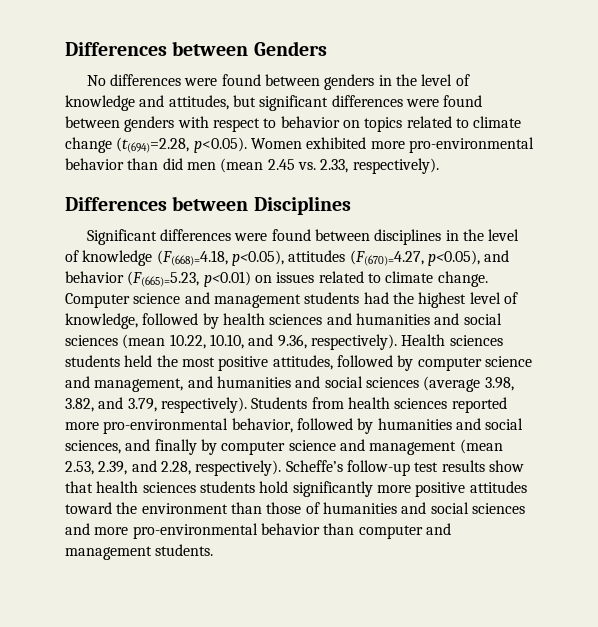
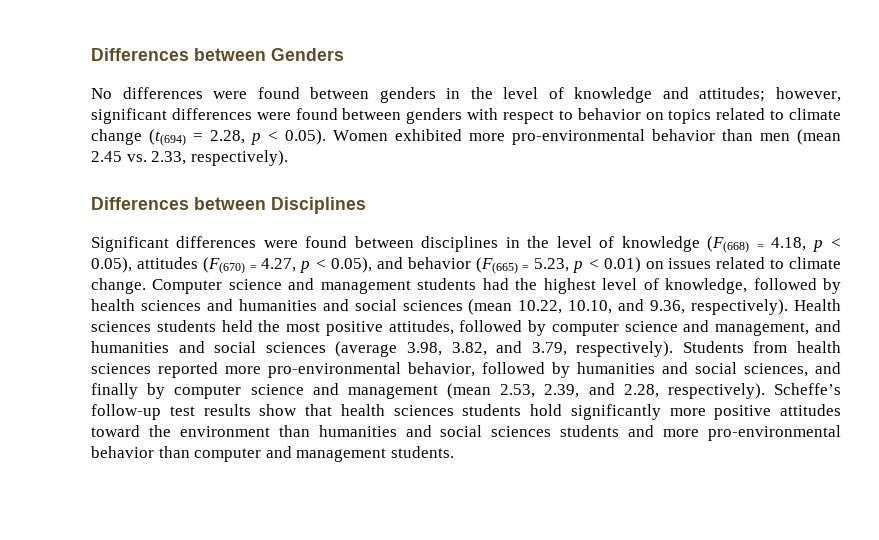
- No differences were found between genders in the level of knowledge and attitudes, but significant differences were found between genders with respect to behavior on topics related to climate change (t(694)=2.28, p<0.05). Women exhibited more pro-environmental behavior than did men (mean 2.45 vs. 2.33, respectively).
+ No differences were found between genders in the level of knowledge and attitudes; however, significant differences were found between genders with respect to behavior on topics related to climate change (t(694) = 2.28, p < 0.05). Women exhibited more pro-environmental behavior than men (mean 2.45 vs. 2.33, respectively).
- Significant differences were found between disciplines in the level of knowledge (F(668)=4.18, p<0.05), attitudes (F(670)=4.27, p<0.05), and behavior (F(665)=5.23, p<0.01) on issues related to climate change.
+ Significant differences were found between disciplines in the level of knowledge (F(668) = 4.18, p < 0.05), attitudes (F(670) = 4.27, p < 0.05), and behavior (F(665) = 5.23, p < 0.01) on issues related to climate change.
- Scheffe’s follow-up test results show that health sciences students hold significantly more positive attitudes toward the environment than those of humanities and social sciences and more pro-environmental behavior than computer and management students.
+ Scheffe’s follow-up test results show that health sciences students hold significantly more positive attitudes toward the environment than humanities and social sciences students and more pro-environmental behavior than computer and management students.

